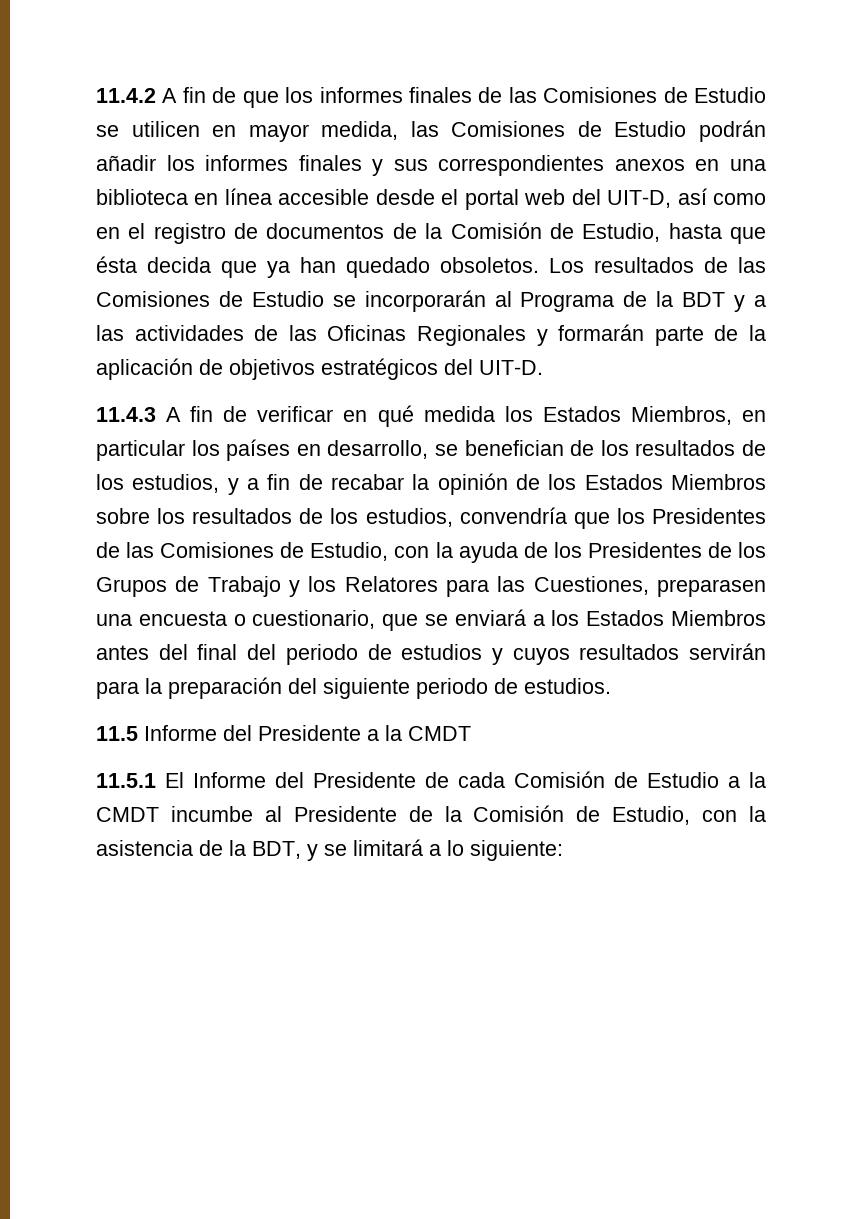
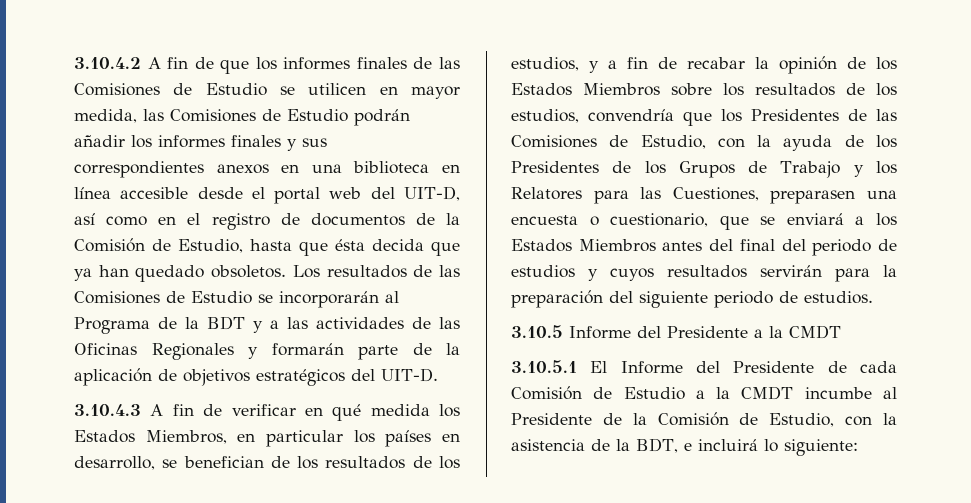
- 11.4.2 A fin de que los informes finales de las Comisiones de Estudio se utilicen en mayor medida, las Comisiones de Estudio podrán añadir los informes finales y sus correspondientes anexos en una biblioteca en línea accesible desde el portal web del UIT-D, así como en el registro de documentos de la Comisión de Estudio, hasta que ésta decida que ya han quedado obsoletos.
+ 3.10.4.2 A fin de que los informes finales de las Comisiones de Estudio se utilicen en mayor medida, las Comisiones de Estudio podrán añadir los informes finales y sus correspondientes anexos en una biblioteca en línea accesible desde el portal web del UIT-D, así como en el registro de documentos de la Comisión de Estudio, hasta que ésta decida que ya han quedado obsoletos.
- 11.4.3 A fin de verificar en qué medida los Estados Miembros, en particular los países en desarrollo, se benefician de los resultados de los estudios, y a fin de recabar la opinión de los Estados Miembros sobre los resultados de los estudios, convendría que los Presidentes de las Comisiones de Estudio, con la ayuda de los Presidentes de los Grupos de Trabajo y los Relatores para las Cuestiones, preparasen una encuesta o cuestionario, que se enviará a los Estados Miembros antes del final del periodo de estudios y cuyos resultados servirán para la preparación del siguiente periodo de estudios.
+ 3.10.4.3 A fin de verificar en qué medida los Estados Miembros, en particular los países en desarrollo, se benefician de los resultados de los estudios, y a fin de recabar la opinión de los Estados Miembros sobre los resultados de los estudios, convendría que los Presidentes de las Comisiones de Estudio, con la ayuda de los Presidentes de los Grupos de Trabajo y los Relatores para las Cuestiones, preparasen una encuesta o cuestionario, que se enviará a los Estados Miembros antes del final del periodo de estudios y cuyos resultados servirán para la preparación del siguiente periodo de estudios.
- 11.5 Informe del Presidente a la CMDT
+ 3.10.5 Informe del Presidente a la CMDT
- 11.5.1 El Informe del Presidente de cada Comisión de Estudio a la CMDT incumbe al Presidente de la Comisión de Estudio, con la asistencia de la BDT, y se limitará a lo siguiente:
+ 3.10.5.1 El Informe del Presidente de cada Comisión de Estudio a la CMDT incumbe al Presidente de la Comisión de Estudio, con la asistencia de la BDT, e incluirá lo siguiente:

